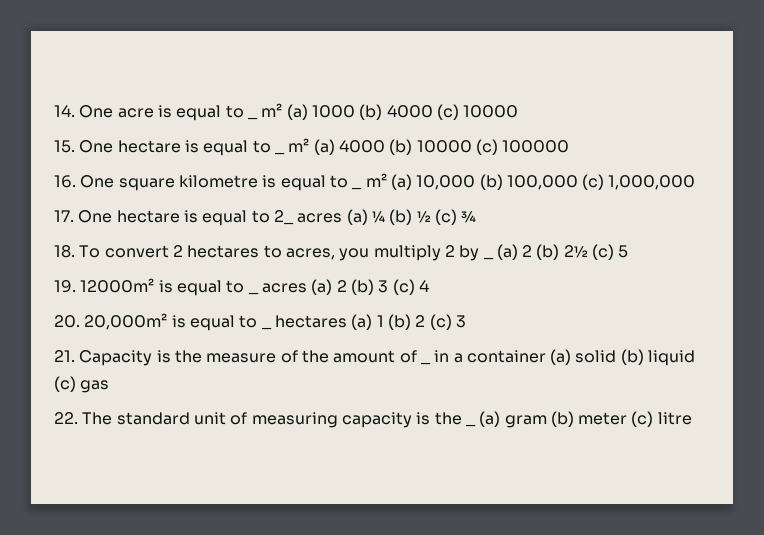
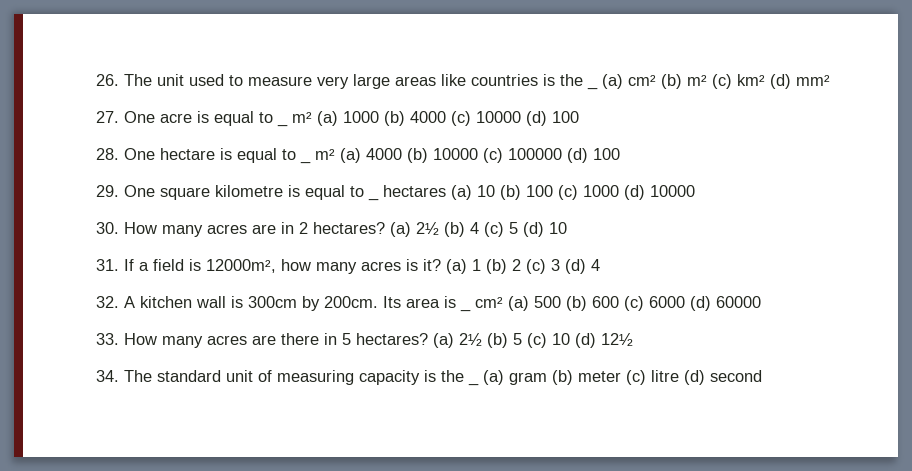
- 14. One acre is equal to _ m² (a) 1000 (b) 4000 (c) 10000
- 15. One hectare is equal to _ m² (a) 4000 (b) 10000 (c) 100000
- 16. One square kilometre is equal to _ m² (a) 10,000 (b) 100,000 (c) 1,000,000
- 17. One hectare is equal to 2_ acres (a) ¼ (b) ½ (c) ¾
- 18. To convert 2 hectares to acres, you multiply 2 by _ (a) 2 (b) 2½ (c) 5
- 19. 12000m² is equal to _ acres (a) 2 (b) 3 (c) 4
- 20. 20,000m² is equal to _ hectares (a) 1 (b) 2 (c) 3
- 21. Capacity is the measure of the amount of _ in a container (a) solid (b) liquid (c) gas
- 22. The standard unit of measuring capacity is the _ (a) gram (b) meter (c) litre
+ 26. The unit used to measure very large areas like countries is the _ (a) cm² (b) m² (c) km² (d) mm²
+ 27. One acre is equal to _ m² (a) 1000 (b) 4000 (c) 10000 (d) 100
+ 28. One hectare is equal to _ m² (a) 4000 (b) 10000 (c) 100000 (d) 100
+ 29. One square kilometre is equal to _ hectares (a) 10 (b) 100 (c) 1000 (d) 10000
+ 30. How many acres are in 2 hectares? (a) 2½ (b) 4 (c) 5 (d) 10
+ 31. If a field is 12000m², how many acres is it? (a) 1 (b) 2 (c) 3 (d) 4
+ 32. A kitchen wall is 300cm by 200cm. Its area is _ cm² (a) 500 (b) 600 (c) 6000 (d) 60000
+ 33. How many acres are there in 5 hectares? (a) 2½ (b) 5 (c) 10 (d) 12½
+ 34. The standard unit of measuring capacity is the _ (a) gram (b) meter (c) litre (d) second

